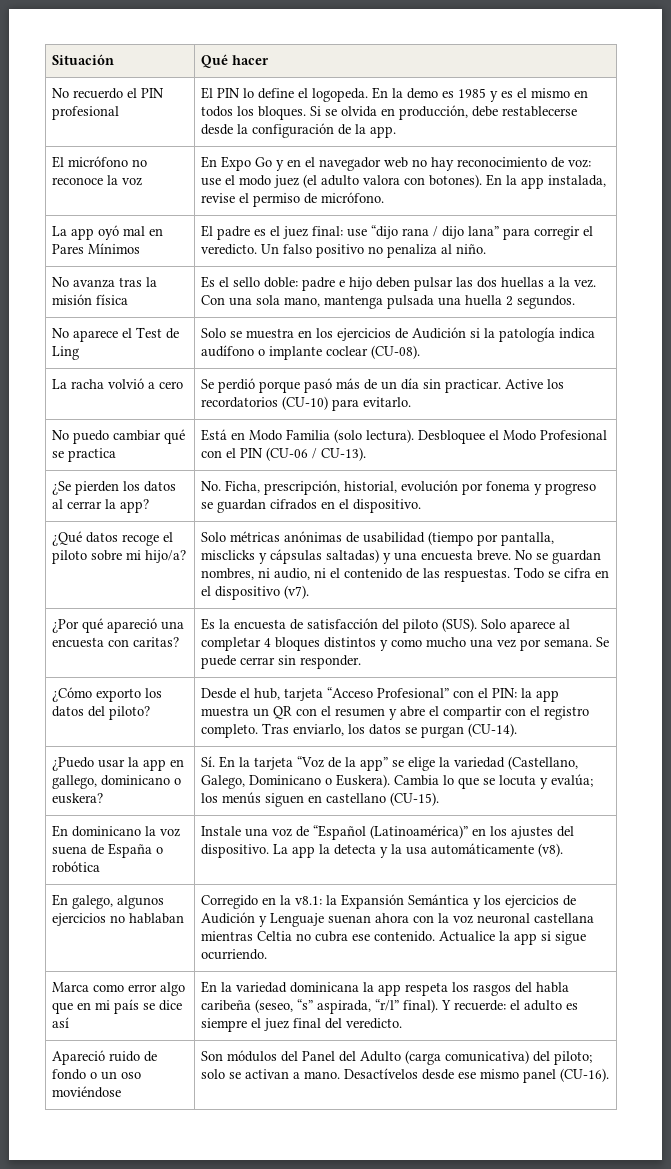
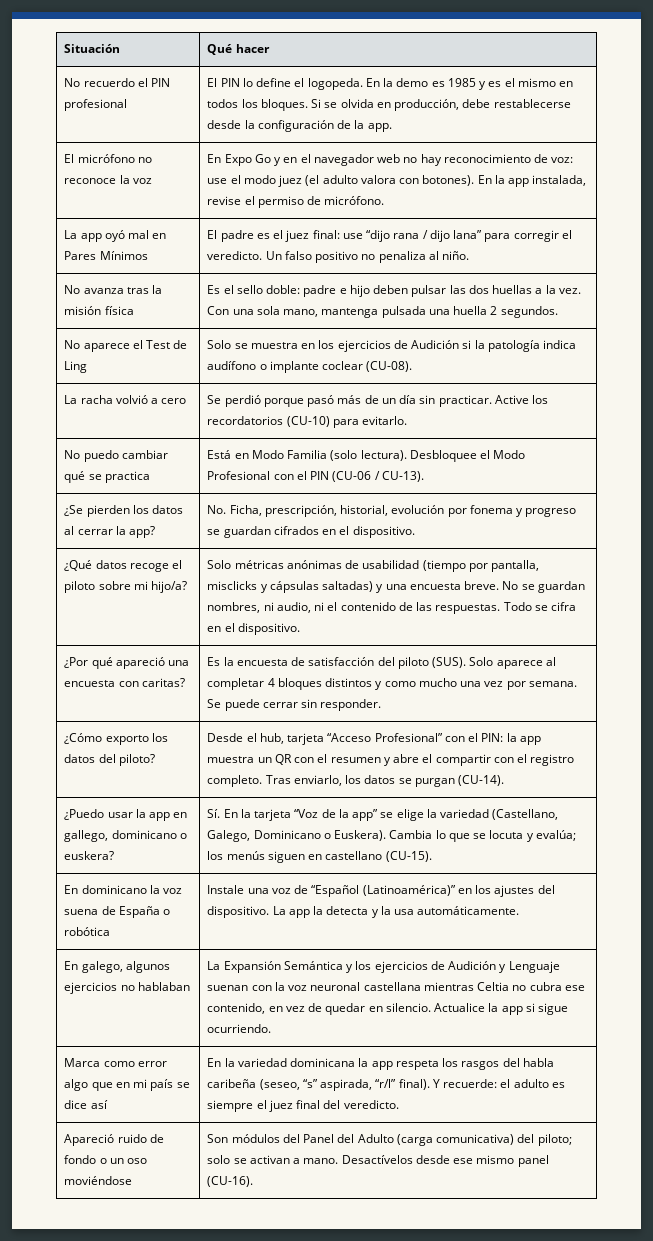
- Todo se cifra en el dispositivo (v7).
+ Todo se cifra en el dispositivo.
- En dominicano la voz suena de España o robótica | Instale una voz de “Español (Latinoamérica)” en los ajustes del dispositivo. La app la detecta y la usa automáticamente (v8).
+ En dominicano la voz suena de España o robótica | Instale una voz de “Español (Latinoamérica)” en los ajustes del dispositivo. La app la detecta y la usa automáticamente.
- En galego, algunos ejercicios no hablaban | Corregido en la v8.1: la Expansión Semántica y los ejercicios de Audición y Lenguaje suenan ahora con la voz neuronal castellana mientras Celtia no cubra ese contenido. Actualice la app si sigue ocurriendo.
+ En galego, algunos ejercicios no hablaban | La Expansión Semántica y los ejercicios de Audición y Lenguaje suenan con la voz neuronal castellana mientras Celtia no cubra ese contenido, en vez de quedar en silencio. Actualice la app si sigue ocurriendo.

